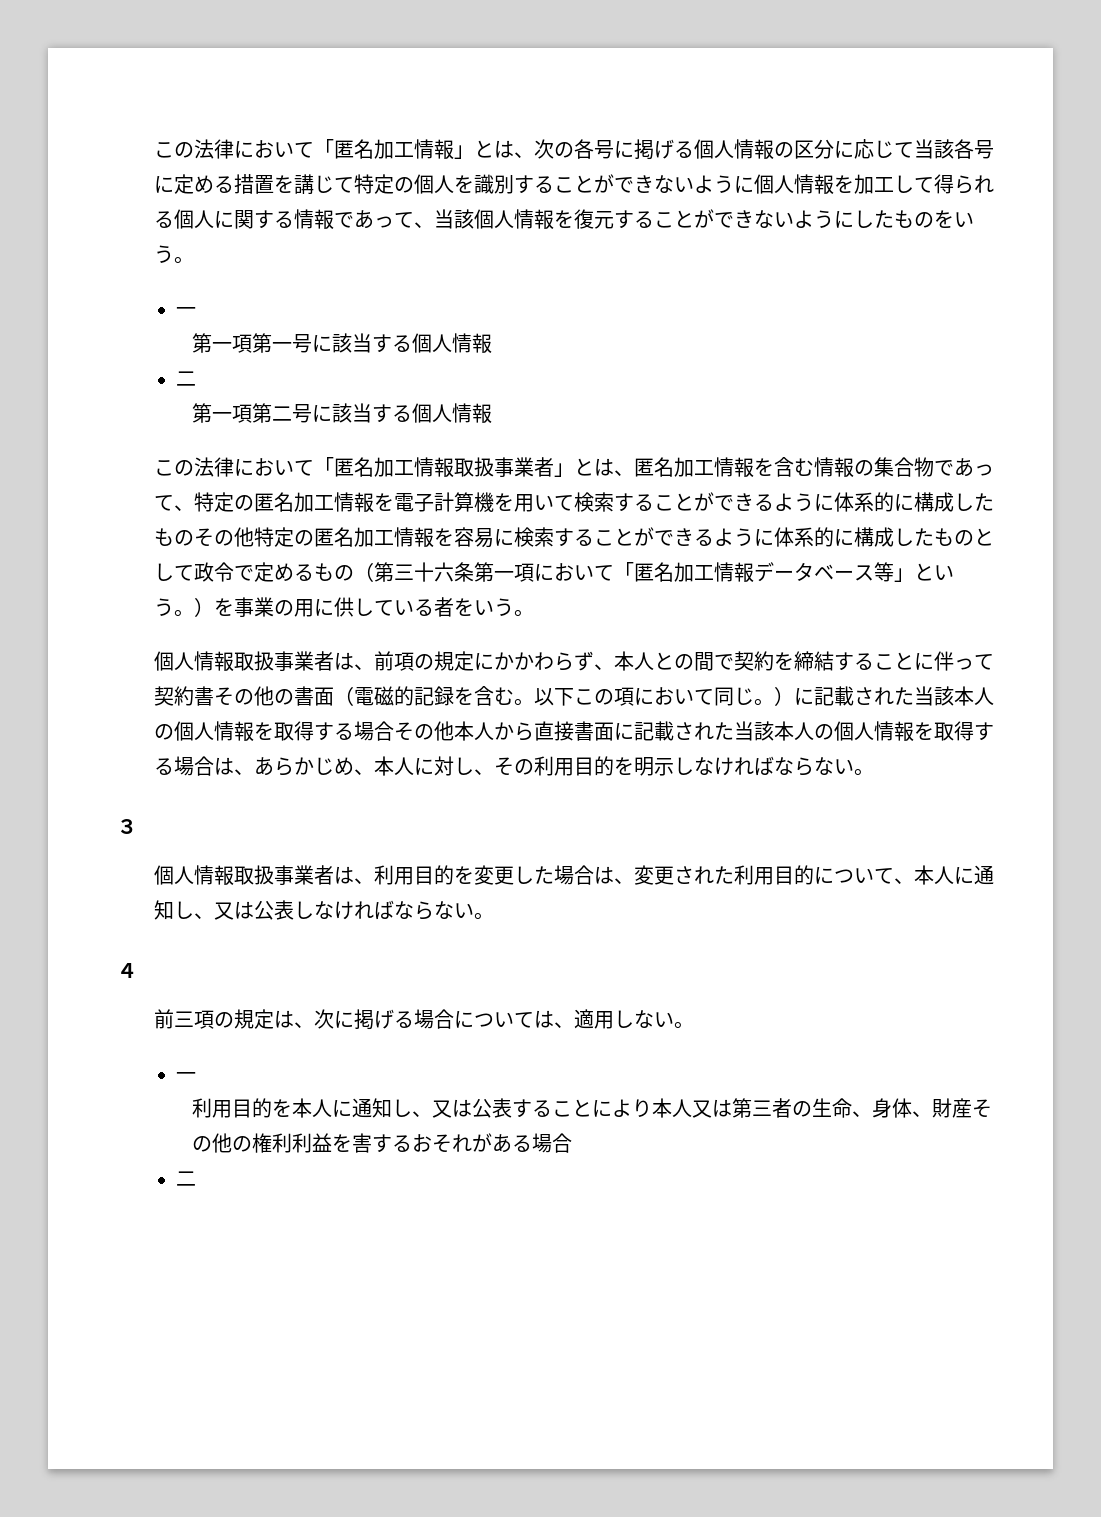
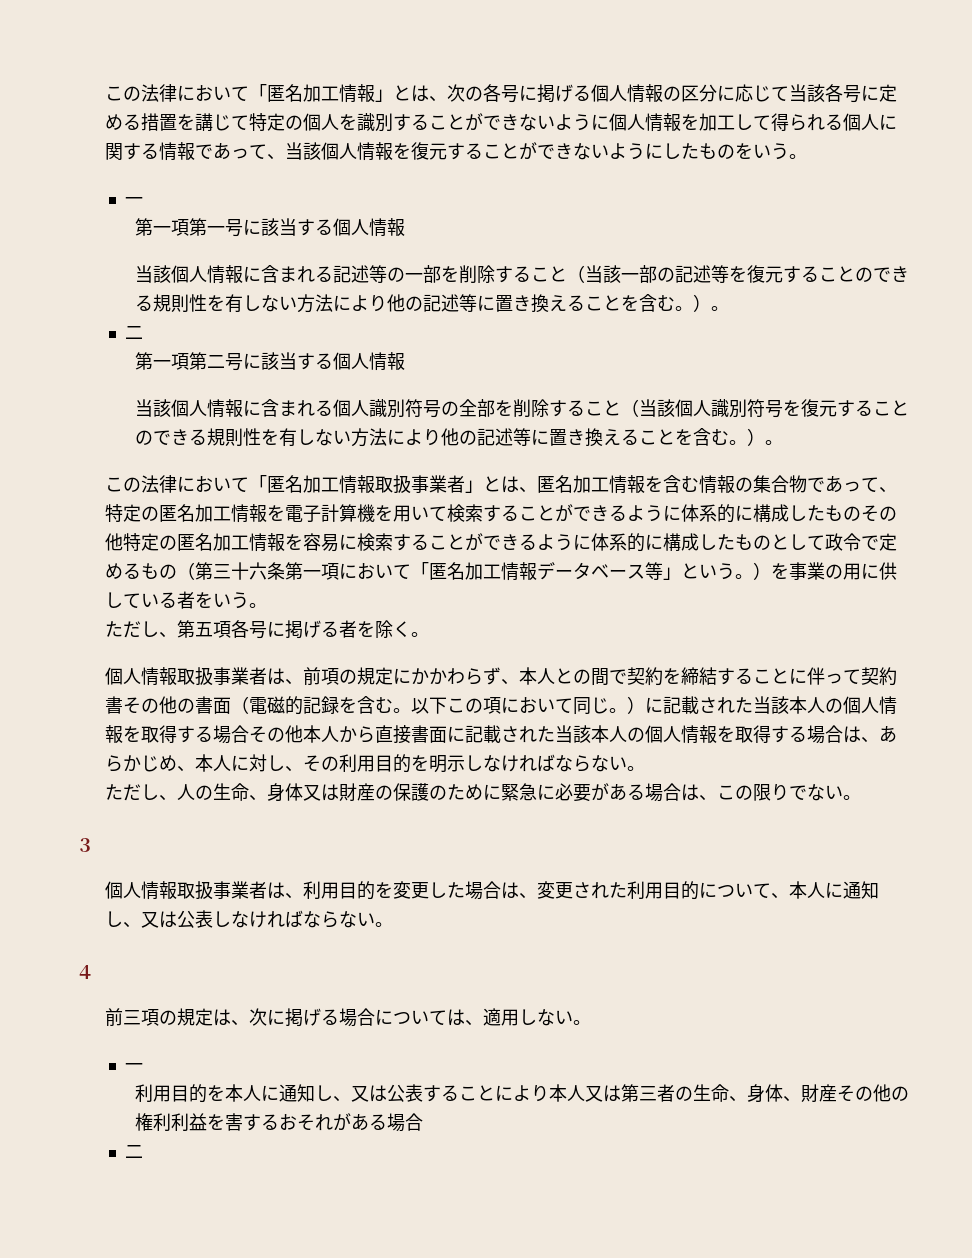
+ 当該個人情報に含まれる記述等の一部を削除すること（当該一部の記述等を復元することのできる規則性を有しない方法により他の記述等に置き換えることを含む。）。
+ 当該個人情報に含まれる個人識別符号の全部を削除すること（当該個人識別符号を復元することのできる規則性を有しない方法により他の記述等に置き換えることを含む。）。
+ ただし、第五項各号に掲げる者を除く。
+ ただし、人の生命、身体又は財産の保護のために緊急に必要がある場合は、この限りでない。

